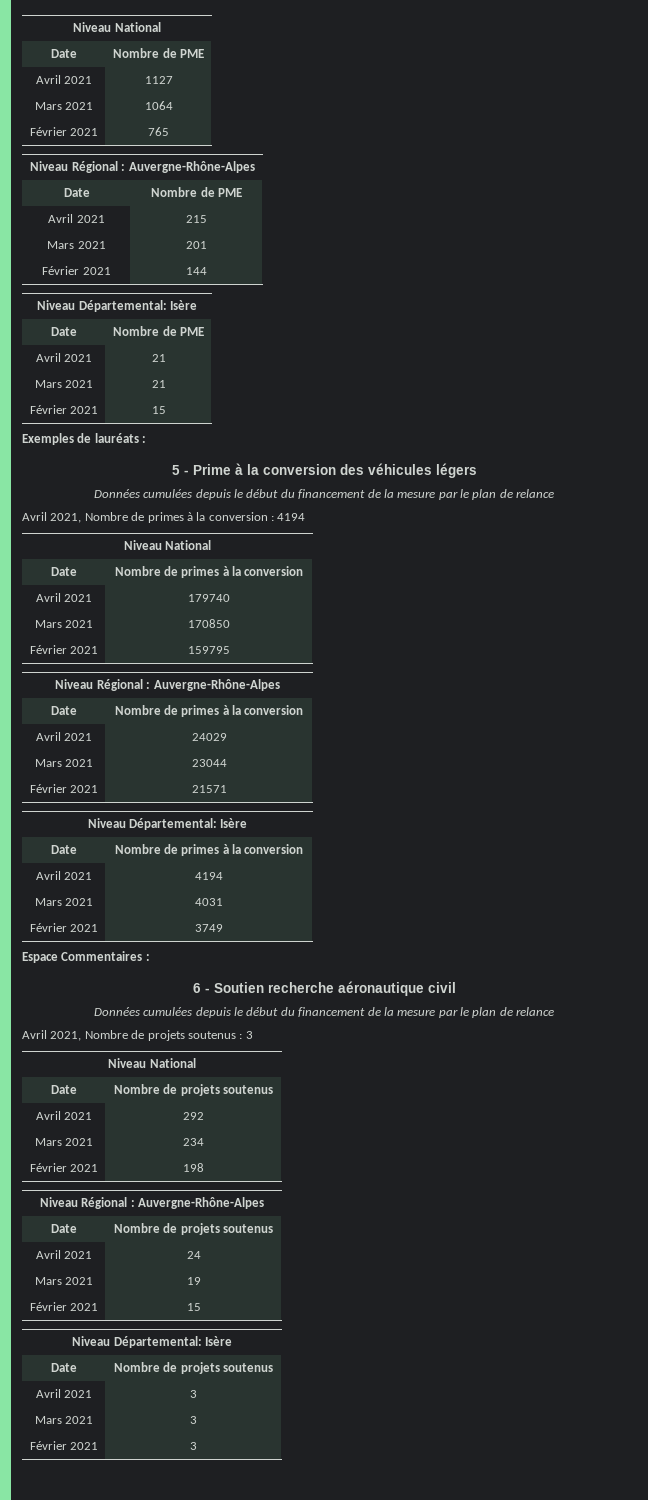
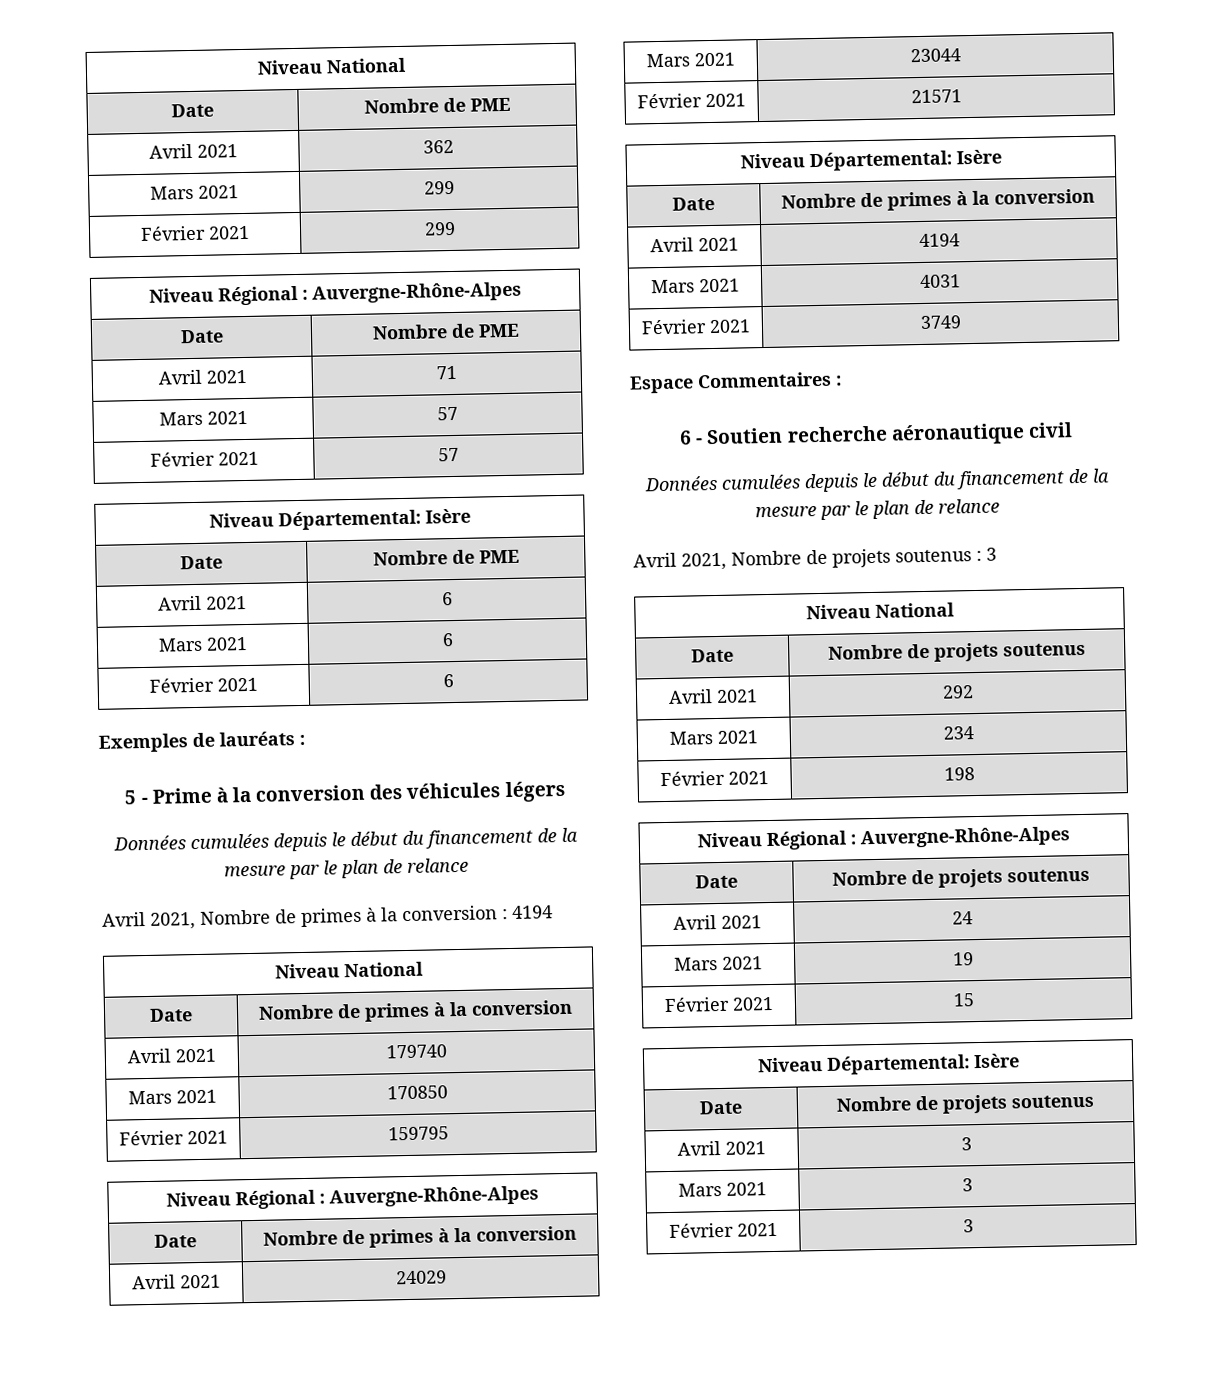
- Avril 2021 | 1127
- Mars 2021 | 1064
- Février 2021 | 765
+ Avril 2021 | 362
+ Mars 2021 | 299
+ Février 2021 | 299
- Avril 2021 | 215
- Mars 2021 | 201
- Février 2021 | 144
+ Avril 2021 | 71
+ Mars 2021 | 57
+ Février 2021 | 57
- Avril 2021 | 21
- Mars 2021 | 21
- Février 2021 | 15
+ Avril 2021 | 6
+ Mars 2021 | 6
+ Février 2021 | 6

